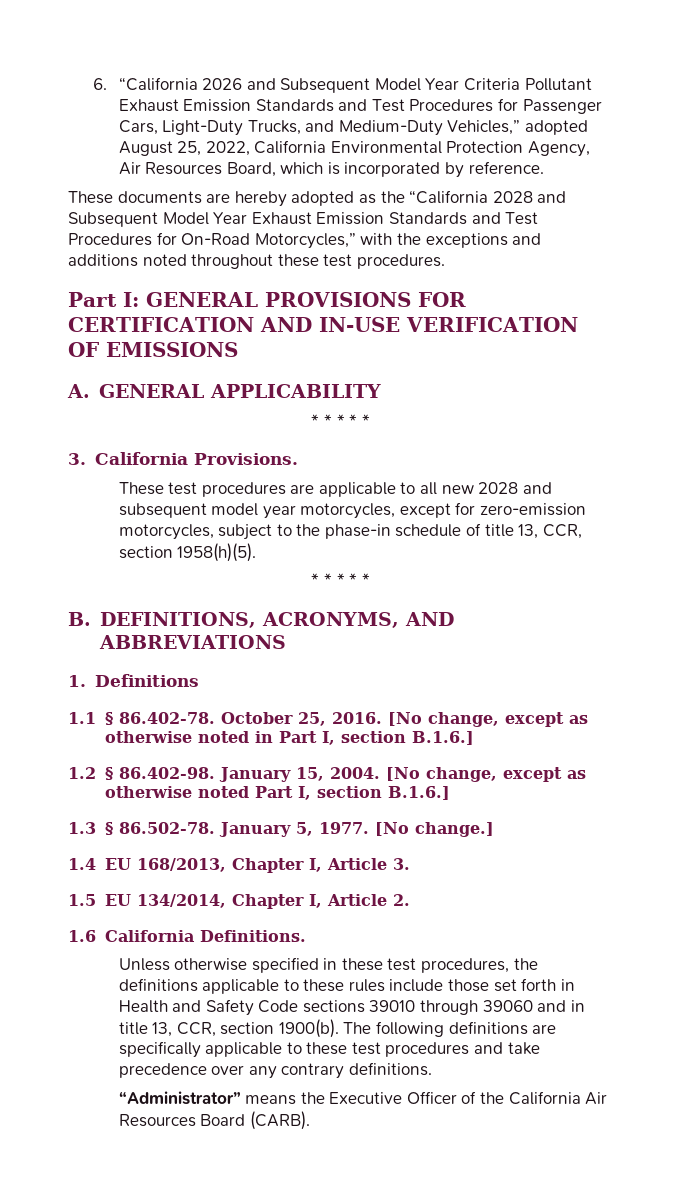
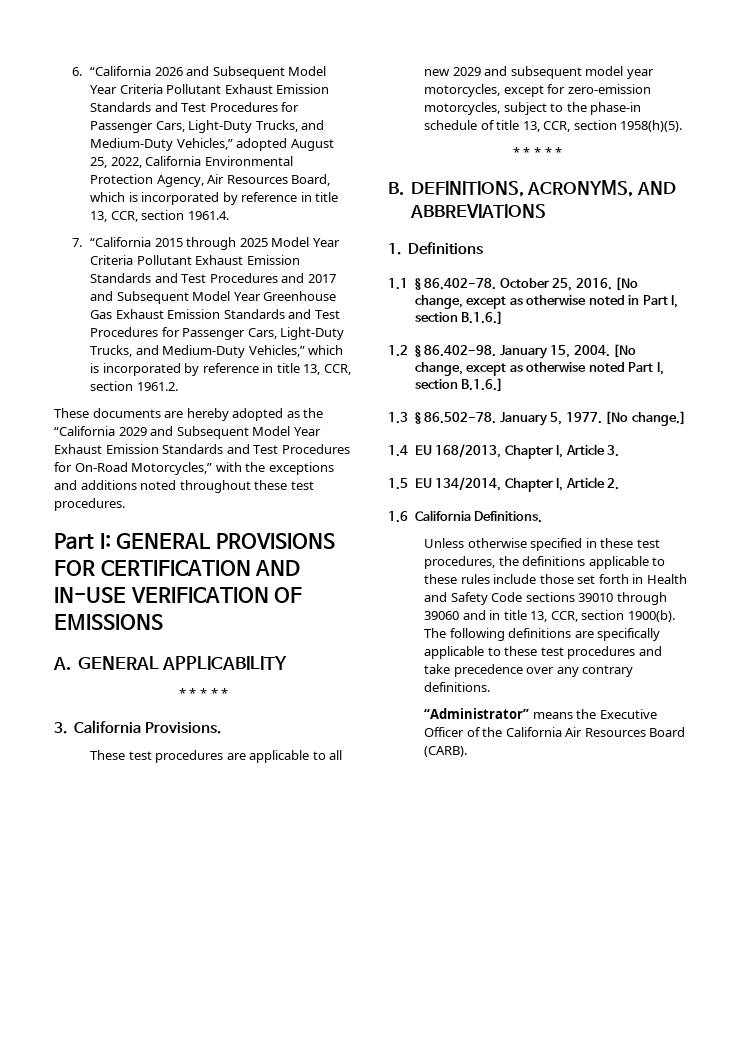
- 6. “California 2026 and Subsequent Model Year Criteria Pollutant Exhaust Emission Standards and Test Procedures for Passenger Cars, Light-Duty Trucks, and Medium-Duty Vehicles,” adopted August 25, 2022, California Environmental Protection Agency, Air Resources Board, which is incorporated by reference.
+ 6. “California 2026 and Subsequent Model Year Criteria Pollutant Exhaust Emission Standards and Test Procedures for Passenger Cars, Light-Duty Trucks, and Medium-Duty Vehicles,” adopted August 25, 2022, California Environmental Protection Agency, Air Resources Board, which is incorporated by reference in title 13, CCR, section 1961.4.
+ 7. “California 2015 through 2025 Model Year Criteria Pollutant Exhaust Emission Standards and Test Procedures and 2017 and Subsequent Model Year Greenhouse Gas Exhaust Emission Standards and Test Procedures for Passenger Cars, Light-Duty Trucks, and Medium-Duty Vehicles,” which is incorporated by reference in title 13, CCR, section 1961.2.
- These documents are hereby adopted as the “California 2028 and Subsequent Model Year Exhaust Emission Standards and Test Procedures for On-Road Motorcycles,” with the exceptions and additions noted throughout these test procedures.
+ These documents are hereby adopted as the “California 2029 and Subsequent Model Year Exhaust Emission Standards and Test Procedures for On-Road Motorcycles,” with the exceptions and additions noted throughout these test procedures.
- These test procedures are applicable to all new 2028 and subsequent model year motorcycles, except for zero-emission motorcycles, subject to the phase-in schedule of title 13, CCR, section 1958(h)(5).
+ These test procedures are applicable to all new 2029 and subsequent model year motorcycles, except for zero-emission motorcycles, subject to the phase-in schedule of title 13, CCR, section 1958(h)(5).

